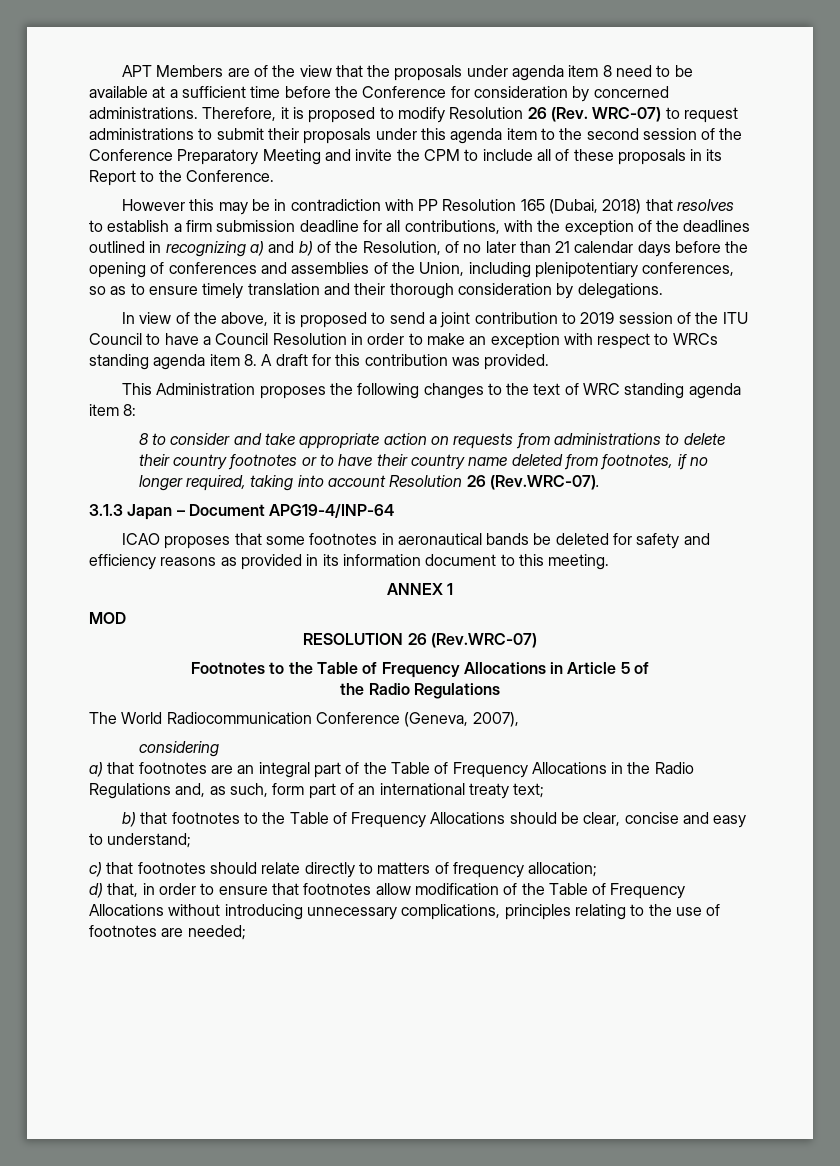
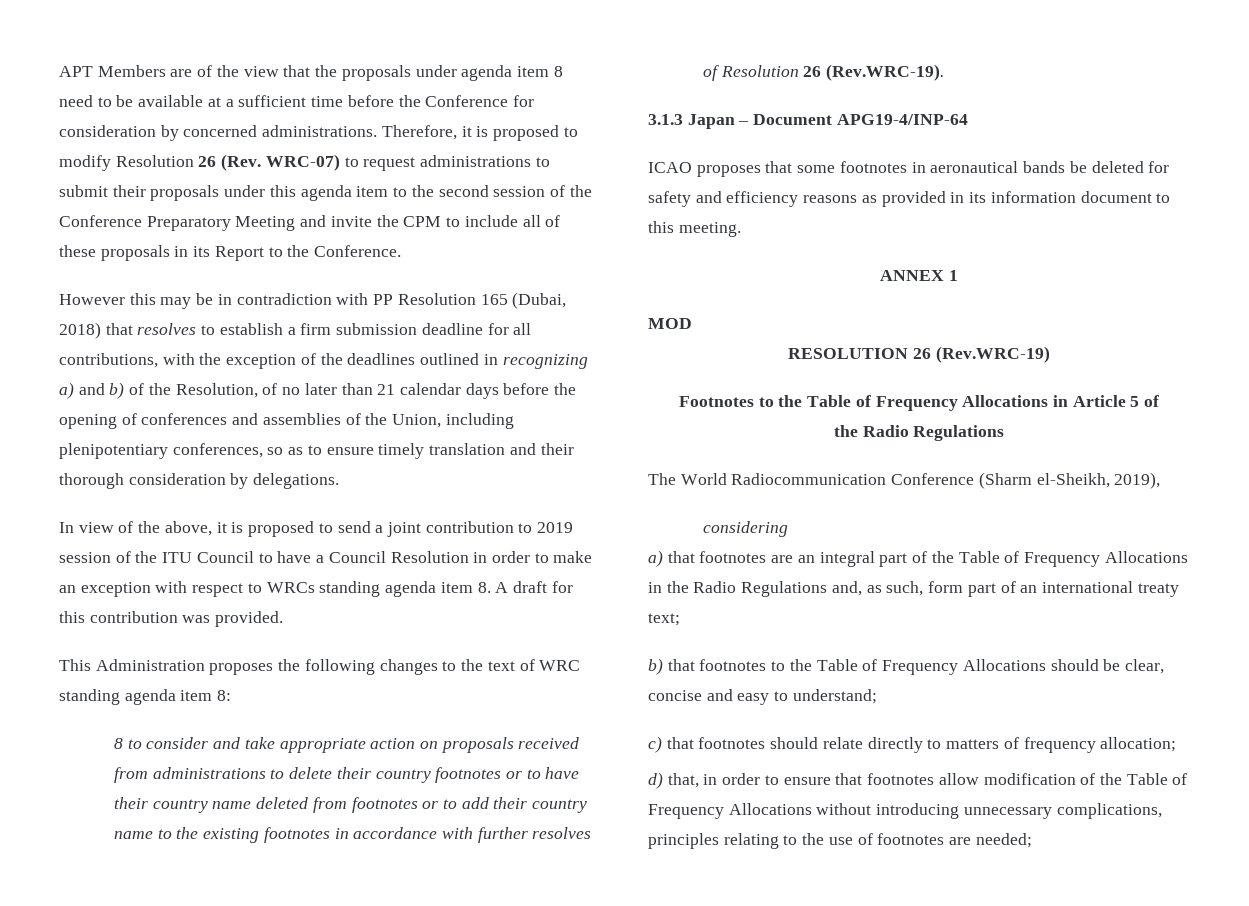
- 8 to consider and take appropriate action on requests from administrations to delete their country footnotes or to have their country name deleted from footnotes, if no longer required, taking into account Resolution 26 (Rev.WRC-07).
+ 8 to consider and take appropriate action on proposals received from administrations to delete their country footnotes or to have their country name deleted from footnotes or to add their country name to the existing footnotes in accordance with further resolves of Resolution 26 (Rev.WRC-19).
- RESOLUTION 26 (Rev.WRC-07)
+ RESOLUTION 26 (Rev.WRC-19)
- The World Radiocommunication Conference (Geneva, 2007),
+ The World Radiocommunication Conference (Sharm el-Sheikh, 2019),

